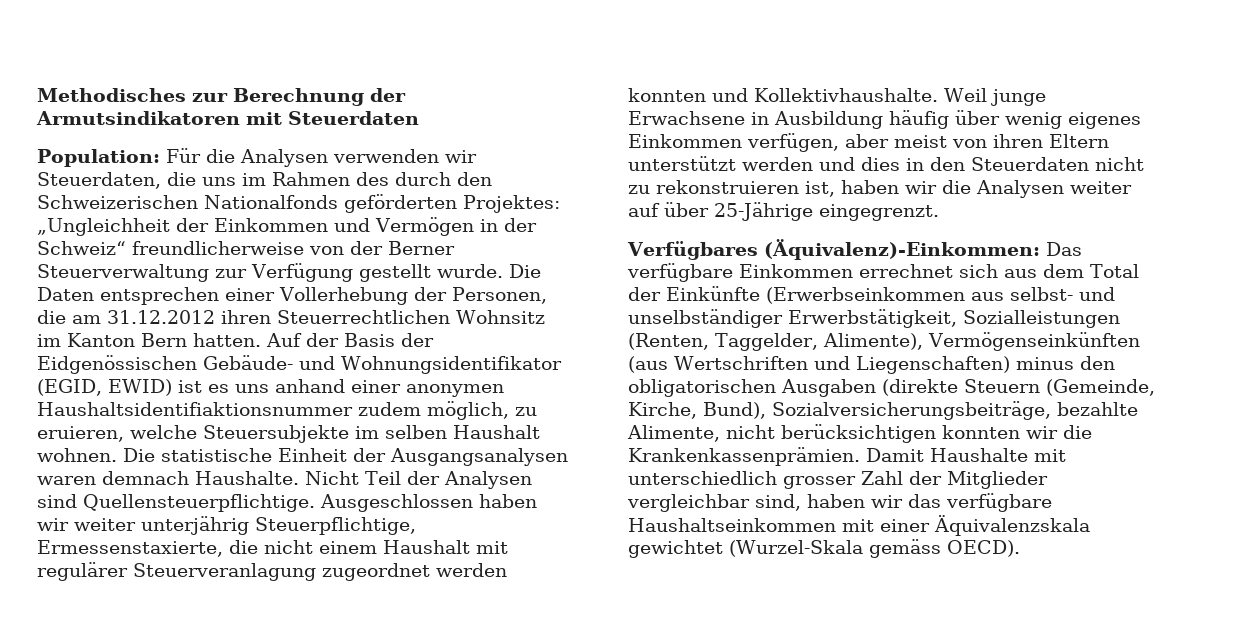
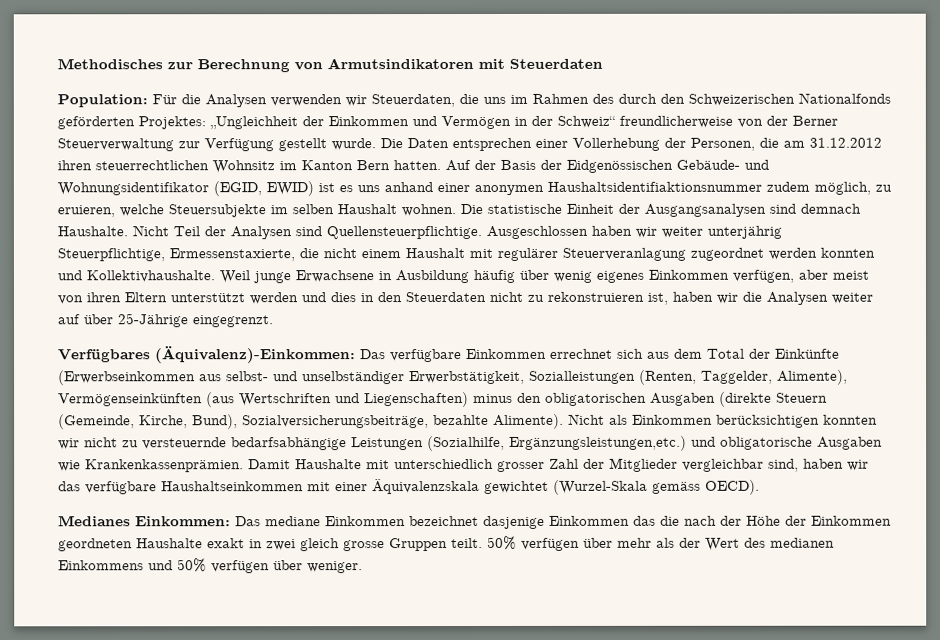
- Methodisches zur Berechnung der Armutsindikatoren mit Steuerdaten
+ Methodisches zur Berechnung von Armutsindikatoren mit Steuerdaten
- Die Daten entsprechen einer Vollerhebung der Personen, die am 31.12.2012 ihren Steuerrechtlichen Wohnsitz im Kanton Bern hatten.
+ Die Daten entsprechen einer Vollerhebung der Personen, die am 31.12.2012 ihren steuerrechtlichen Wohnsitz im Kanton Bern hatten.
- Die statistische Einheit der Ausgangsanalysen waren demnach Haushalte.
+ Die statistische Einheit der Ausgangsanalysen sind demnach Haushalte.
- Verfügbares (Äquivalenz)-Einkommen: Das verfügbare Einkommen errechnet sich aus dem Total der Einkünfte (Erwerbseinkommen aus selbst- und unselbständiger Erwerbstätigkeit, Sozialleistungen (Renten, Taggelder, Alimente), Vermögenseinkünften (aus Wertschriften und Liegenschaften) minus den obligatorischen Ausgaben (direkte Steuern (Gemeinde, Kirche, Bund), Sozialversicherungsbeiträge, bezahlte Alimente, nicht berücksichtigen konnten wir die Krankenkassenprämien.
+ Verfügbares (Äquivalenz)-Einkommen: Das verfügbare Einkommen errechnet sich aus dem Total der Einkünfte (Erwerbseinkommen aus selbst- und unselbständiger Erwerbstätigkeit, Sozialleistungen (Renten, Taggelder, Alimente), Vermögenseinkünften (aus Wertschriften und Liegenschaften) minus den obligatorischen Ausgaben (direkte Steuern (Gemeinde, Kirche, Bund), Sozialversicherungsbeiträge, bezahlte Alimente). Nicht als Einkommen berücksichtigen konnten wir nicht zu versteuernde bedarfsabhängige Leistungen (Sozialhilfe, Ergänzungsleistungen,etc.) und obligatorische Ausgaben wie Krankenkassenprämien.
+ Medianes Einkommen: Das mediane Einkommen bezeichnet dasjenige Einkommen das die nach der Höhe der Einkommen geordneten Haushalte exakt in zwei gleich grosse Gruppen teilt. 50% verfügen über mehr als der Wert des medianen Einkommens und 50% verfügen über weniger.

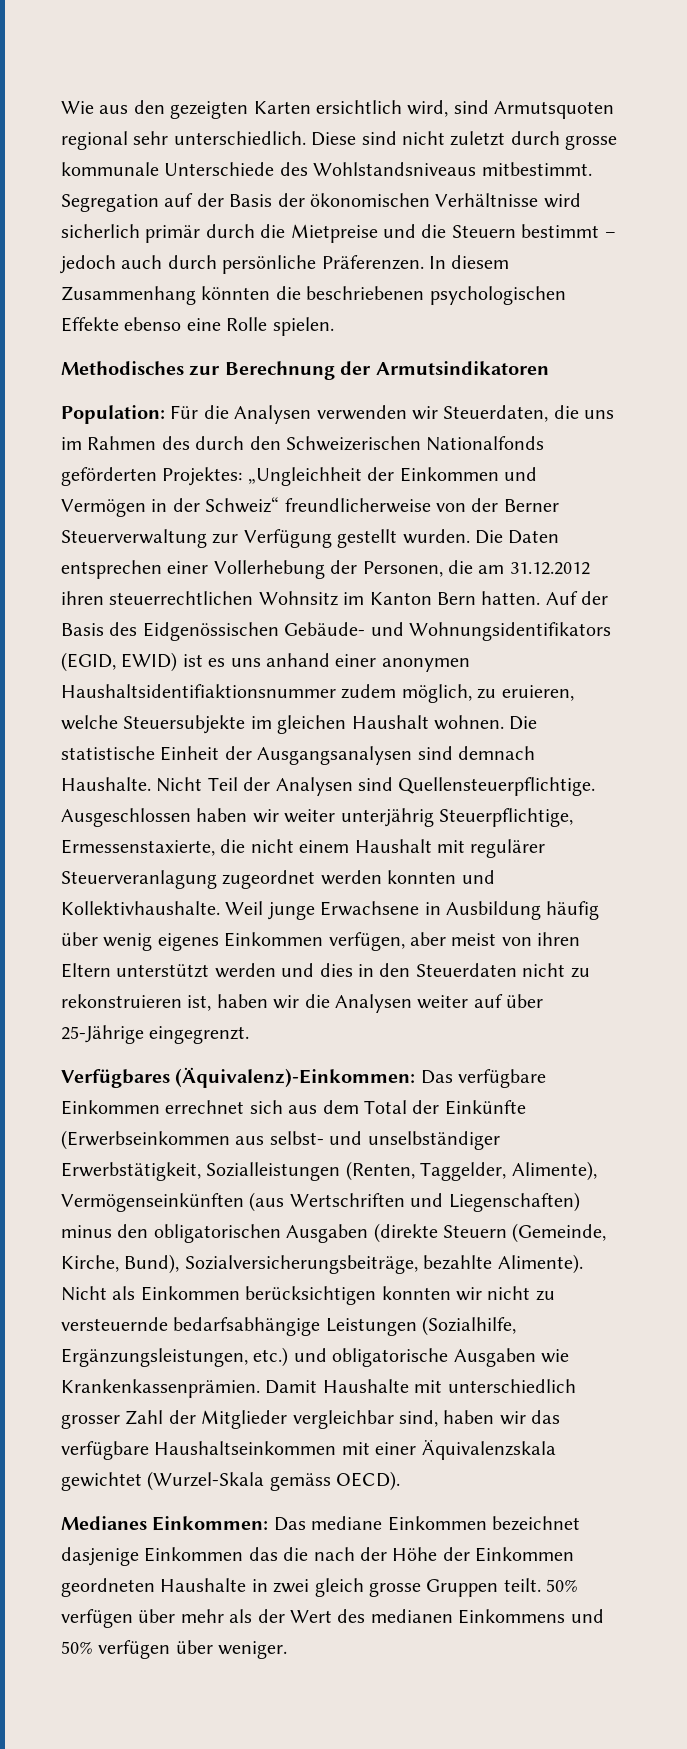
+ Wie aus den gezeigten Karten ersichtlich wird, sind Armutsquoten regional sehr unterschiedlich. Diese sind nicht zuletzt durch grosse kommunale Unterschiede des Wohlstandsniveaus mitbestimmt. Segregation auf der Basis der ökonomischen Verhältnisse wird sicherlich primär durch die Mietpreise und die Steuern bestimmt – jedoch auch durch persönliche Präferenzen. In diesem Zusammenhang könnten die beschriebenen psychologischen Effekte ebenso eine Rolle spielen.
- Methodisches zur Berechnung von Armutsindikatoren mit Steuerdaten
+ Methodisches zur Berechnung der Armutsindikatoren
- Population: Für die Analysen verwenden wir Steuerdaten, die uns im Rahmen des durch den Schweizerischen Nationalfonds geförderten Projektes: „Ungleichheit der Einkommen und Vermögen in der Schweiz“ freundlicherweise von der Berner Steuerverwaltung zur Verfügung gestellt wurde.
+ Population: Für die Analysen verwenden wir Steuerdaten, die uns im Rahmen des durch den Schweizerischen Nationalfonds geförderten Projektes: „Ungleichheit der Einkommen und Vermögen in der Schweiz“ freundlicherweise von der Berner Steuerverwaltung zur Verfügung gestellt wurden.
- Auf der Basis der Eidgenössischen Gebäude- und Wohnungsidentifikator (EGID, EWID) ist es uns anhand einer anonymen Haushaltsidentifiaktionsnummer zudem möglich, zu eruieren, welche Steuersubjekte im selben Haushalt wohnen.
+ Auf der Basis des Eidgenössischen Gebäude- und Wohnungsidentifikators (EGID, EWID) ist es uns anhand einer anonymen Haushaltsidentifiaktionsnummer zudem möglich, zu eruieren, welche Steuersubjekte im gleichen Haushalt wohnen.
- Nicht als Einkommen berücksichtigen konnten wir nicht zu versteuernde bedarfsabhängige Leistungen (Sozialhilfe, Ergänzungsleistungen,etc.) und obligatorische Ausgaben wie Krankenkassenprämien.
+ Nicht als Einkommen berücksichtigen konnten wir nicht zu versteuernde bedarfsabhängige Leistungen (Sozialhilfe, Ergänzungsleistungen, etc.) und obligatorische Ausgaben wie Krankenkassenprämien.
- Medianes Einkommen: Das mediane Einkommen bezeichnet dasjenige Einkommen das die nach der Höhe der Einkommen geordneten Haushalte exakt in zwei gleich grosse Gruppen teilt.
+ Medianes Einkommen: Das mediane Einkommen bezeichnet dasjenige Einkommen das die nach der Höhe der Einkommen geordneten Haushalte in zwei gleich grosse Gruppen teilt.

